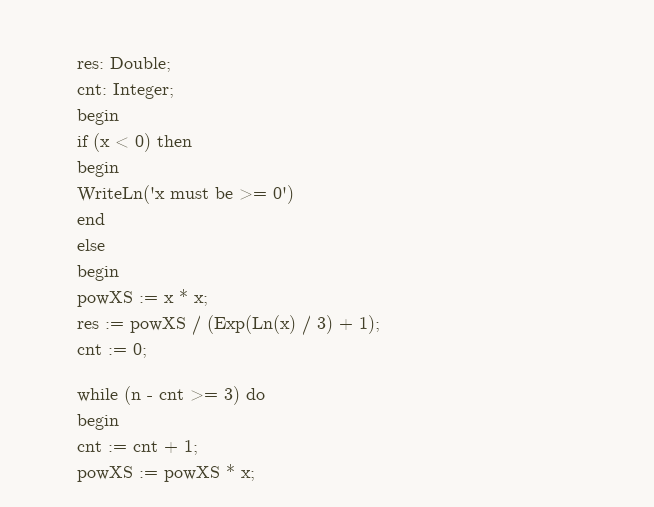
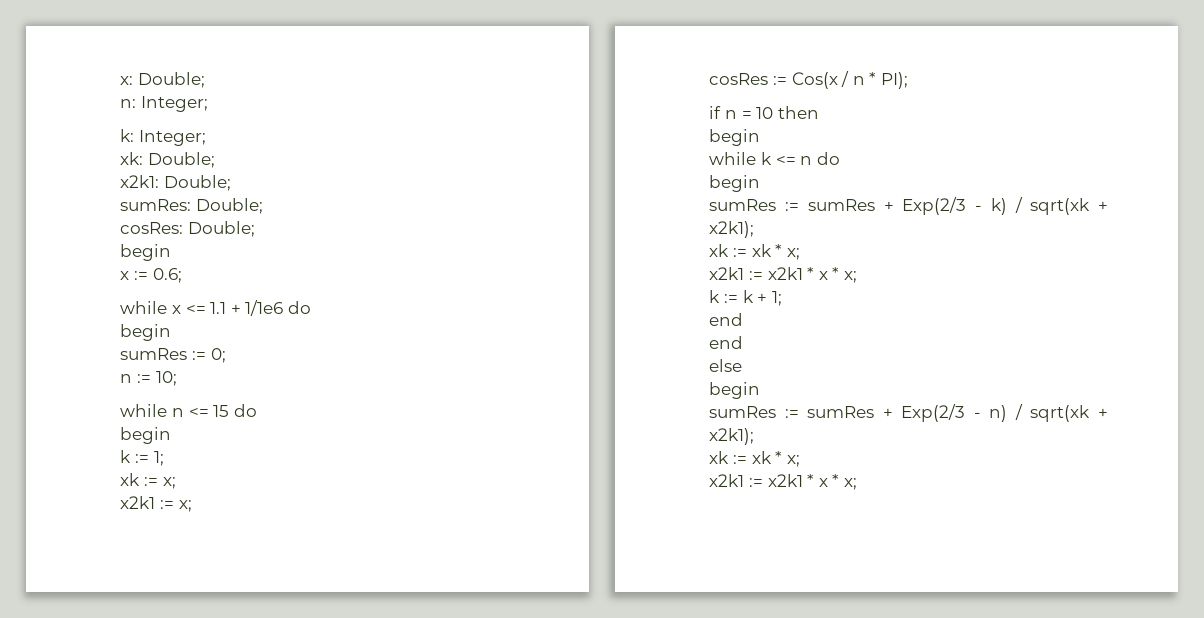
- res: Double;
- cnt: Integer;
+ x: Double;
+ n: Integer;
+ k: Integer;
+ xk: Double;
+ x2k1: Double;
+ sumRes: Double;
+ cosRes: Double;
  begin
- if (x < 0) then
+ x := 0.6;
+ while x <= 1.1 + 1/1e6 do
  begin
- WriteLn('x must be >= 0')
+ sumRes := 0;
+ n := 10;
+ while n <= 15 do
+ begin
+ k := 1;
+ xk := x;
+ x2k1 := x;
+ cosRes := Cos(x / n * PI);
+ if n = 10 then
+ begin
+ while k <= n do
+ begin
+ sumRes := sumRes + Exp(2/3 - k) / sqrt(xk + x2k1);
+ xk := xk * x;
+ x2k1 := x2k1 * x * x;
+ k := k + 1;
+ end
  end
  else
  begin
- powXS := x * x;
- res := powXS / (Exp(Ln(x) / 3) + 1);
- cnt := 0;
- while (n - cnt >= 3) do
- begin
- cnt := cnt + 1;
- powXS := powXS * x;
+ sumRes := sumRes + Exp(2/3 - n) / sqrt(xk + x2k1);
+ xk := xk * x;
+ x2k1 := x2k1 * x * x;

